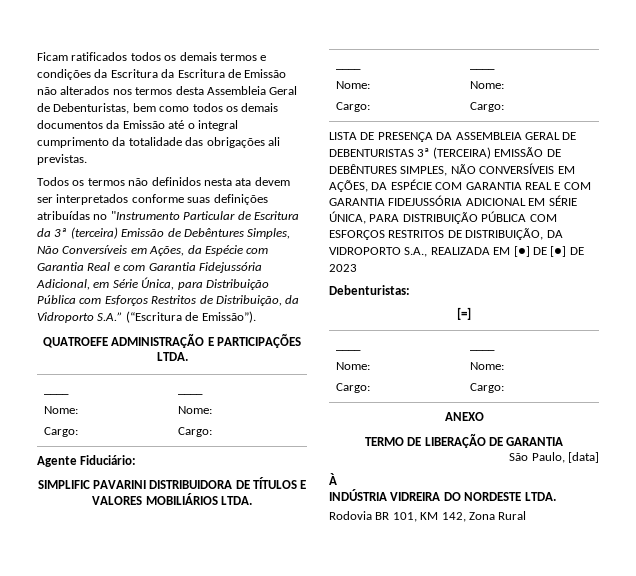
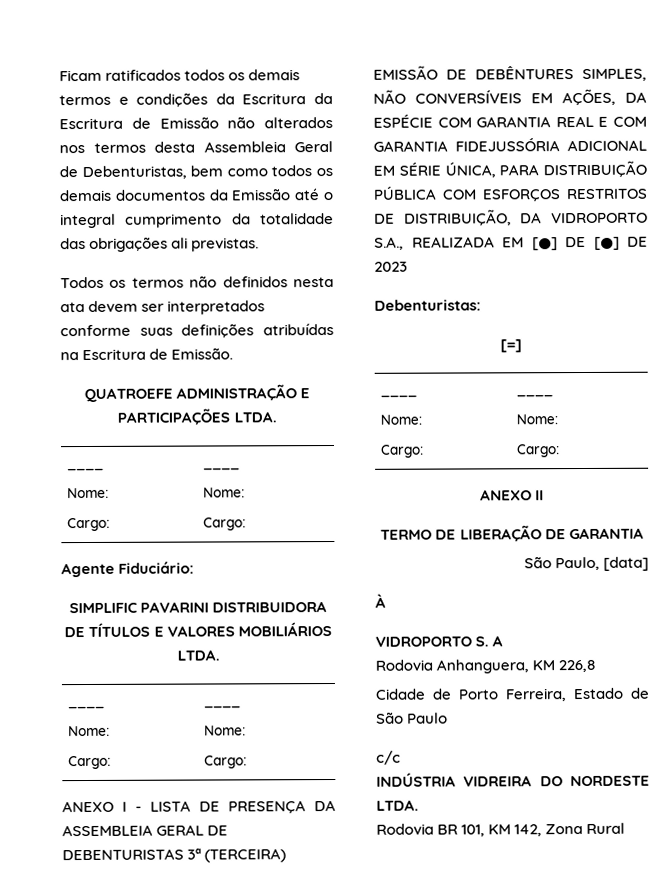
- Todos os termos não definidos nesta ata devem ser interpretados conforme suas definições atribuídas no "Instrumento Particular de Escritura da 3ª (terceira) Emissão de Debêntures Simples, Não Conversíveis em Ações, da Espécie com Garantia Real e com Garantia Fidejussória Adicional, em Série Única, para Distribuição Pública com Esforços Restritos de Distribuição, da Vidroporto S.A.” (“Escritura de Emissão”).
+ Todos os termos não definidos nesta ata devem ser interpretados conforme suas definições atribuídas na Escritura de Emissão.
- LISTA DE PRESENÇA DA ASSEMBLEIA GERAL DE DEBENTURISTAS 3ª (TERCEIRA) EMISSÃO DE DEBÊNTURES SIMPLES, NÃO CONVERSÍVEIS EM AÇÕES, DA ESPÉCIE COM GARANTIA REAL E COM GARANTIA FIDEJUSSÓRIA ADICIONAL EM SÉRIE ÚNICA, PARA DISTRIBUIÇÃO PÚBLICA COM ESFORÇOS RESTRITOS DE DISTRIBUIÇÃO, DA VIDROPORTO S.A., REALIZADA EM [●] DE [●] DE 2023
+ ANEXO I - LISTA DE PRESENÇA DA ASSEMBLEIA GERAL DE DEBENTURISTAS 3ª (TERCEIRA) EMISSÃO DE DEBÊNTURES SIMPLES, NÃO CONVERSÍVEIS EM AÇÕES, DA ESPÉCIE COM GARANTIA REAL E COM GARANTIA FIDEJUSSÓRIA ADICIONAL EM SÉRIE ÚNICA, PARA DISTRIBUIÇÃO PÚBLICA COM ESFORÇOS RESTRITOS DE DISTRIBUIÇÃO, DA VIDROPORTO S.A., REALIZADA EM [●] DE [●] DE 2023
- ANEXO
+ ANEXO II
+ VIDROPORTO S. A
+ Rodovia Anhanguera, KM 226,8
+ Cidade de Porto Ferreira, Estado de São Paulo
+ c/c

